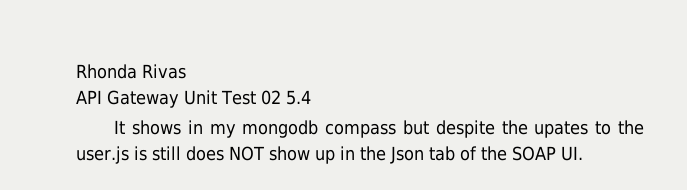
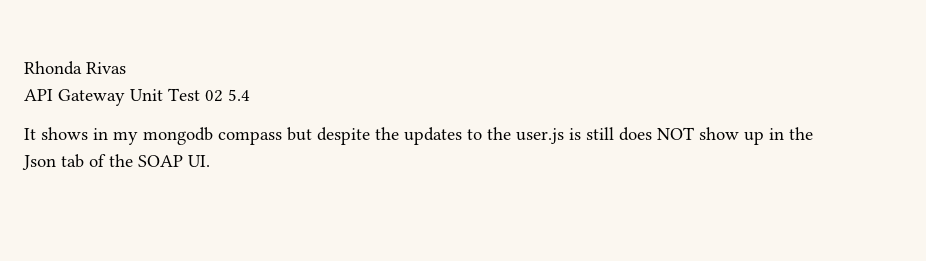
- It shows in my mongodb compass but despite the upates to the user.js is still does NOT show up in the Json tab of the SOAP UI.
+ It shows in my mongodb compass but despite the updates to the user.js is still does NOT show up in the Json tab of the SOAP UI.

